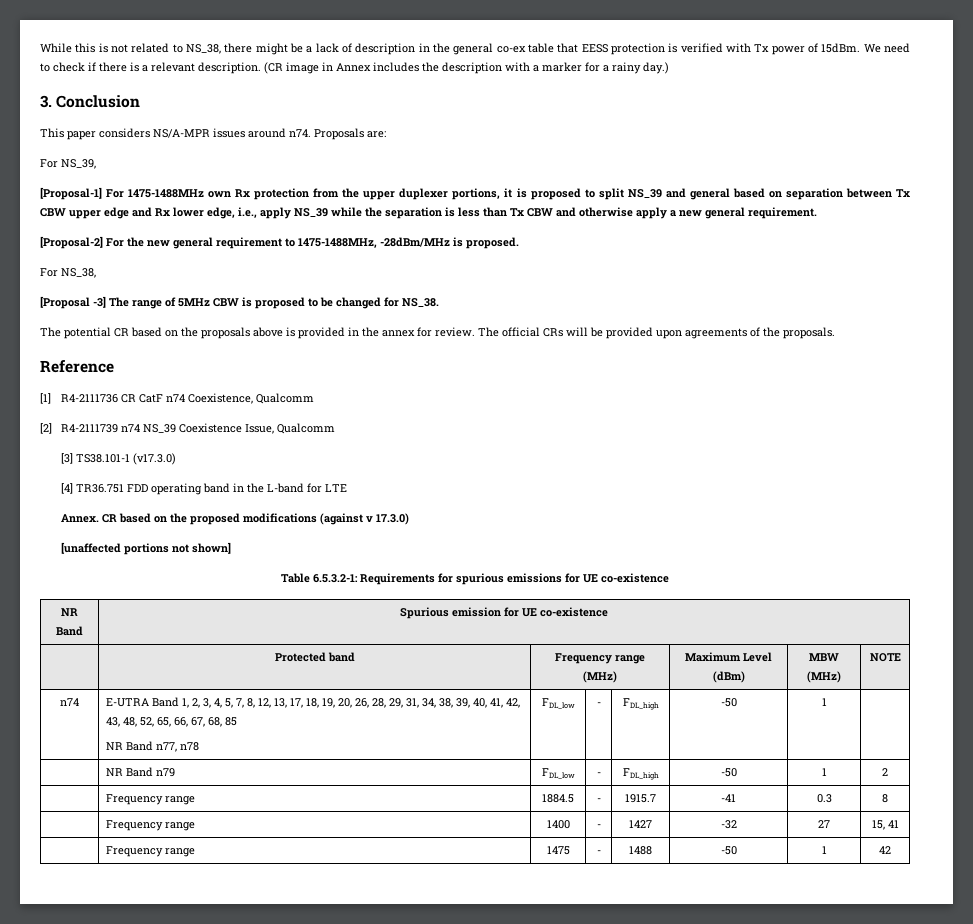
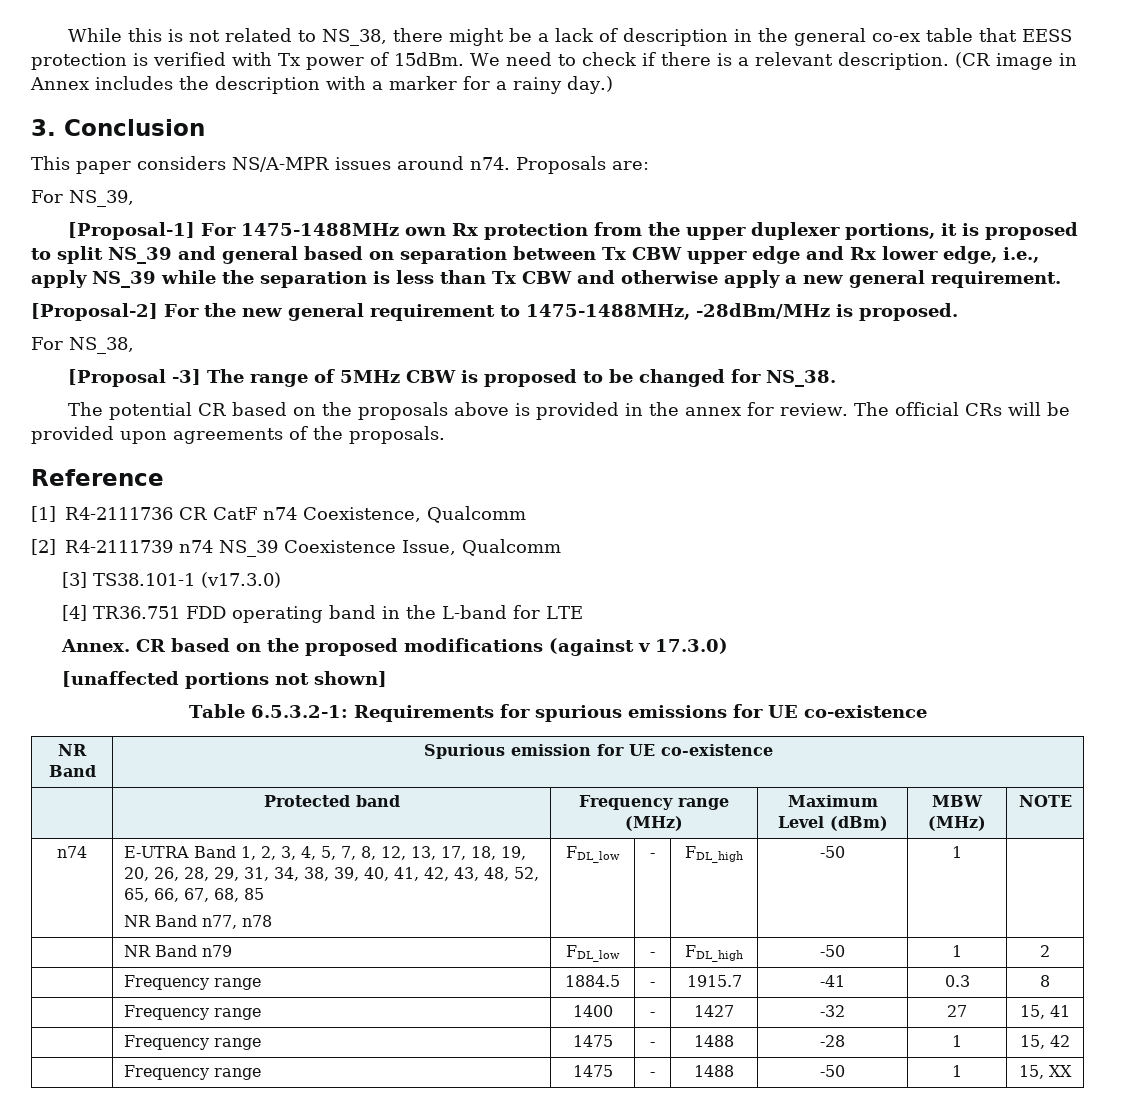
+ | Frequency range | 1475 | - | 1488 | -28 | 1 | 15, 42
- | Frequency range | 1475 | - | 1488 | -50 | 1 | 42
+ | Frequency range | 1475 | - | 1488 | -50 | 1 | 15, XX

